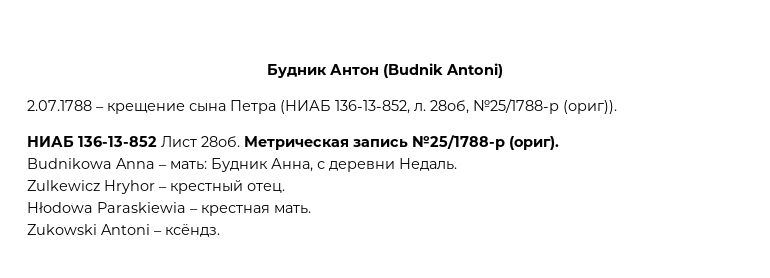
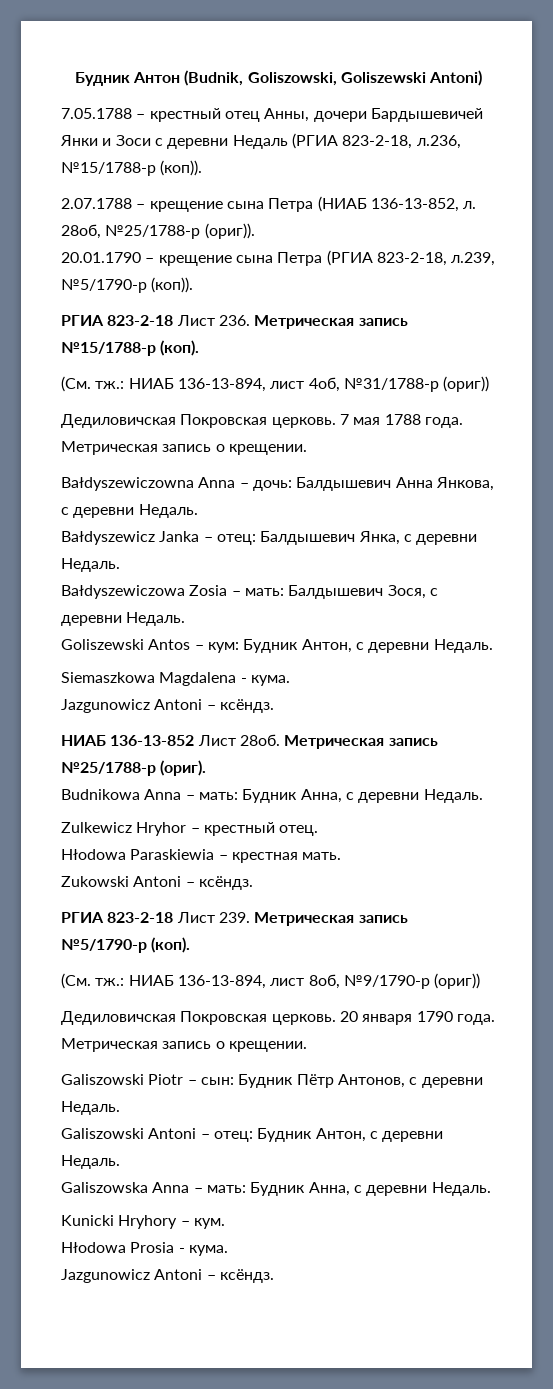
- Будник Антон (Budnik Antoni)
+ Будник Антон (Budnik, Goliszowski, Goliszewski Antoni)
+ 7.05.1788 – крестный отец Анны, дочери Бардышевичей Янки и Зоси с деревни Недаль (РГИА 823-2-18, л.236, №15/1788-р (коп)).
+ 20.01.1790 – крещение сына Петра (РГИА 823-2-18, л.239, №5/1790-р (коп)).
+ РГИА 823-2-18 Лист 236. Метрическая запись №15/1788-р (коп).
+ (См. тж.: НИАБ 136-13-894, лист 4об, №31/1788-р (ориг))
+ Дедиловичская Покровская церковь. 7 мая 1788 года. Метрическая запись о крещении.
+ Bałdyszewiczowna Anna – дочь: Балдышевич Анна Янкова, с деревни Недаль.
+ Bałdyszewicz Janka – отец: Балдышевич Янка, с деревни Недаль.
+ Bałdyszewiczowa Zosia – мать: Балдышевич Зося, с деревни Недаль.
+ Goliszewski Antos – кум: Будник Антон, с деревни Недаль.
+ Siemaszkowa Magdalena - кума.
+ Jazgunowicz Antoni – ксёндз.
+ РГИА 823-2-18 Лист 239. Метрическая запись №5/1790-р (коп).
+ (См. тж.: НИАБ 136-13-894, лист 8об, №9/1790-р (ориг))
+ Дедиловичская Покровская церковь. 20 января 1790 года. Метрическая запись о крещении.
+ Galiszowski Piotr – сын: Будник Пётр Антонов, с деревни Недаль.
+ Galiszowski Antoni – отец: Будник Антон, с деревни Недаль.
+ Galiszowska Anna – мать: Будник Анна, с деревни Недаль.
+ Kunicki Hryhory – кум.
+ Hłodowa Prosia - кума.
+ Jazgunowicz Antoni – ксёндз.

